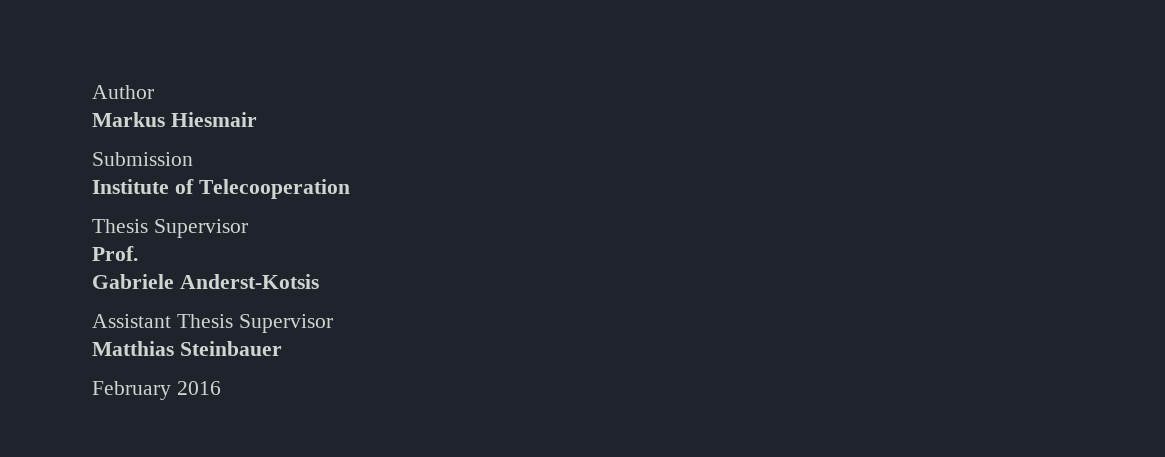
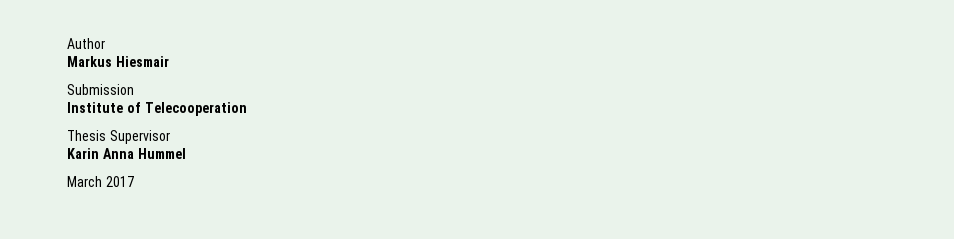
- Prof.
- Gabriele Anderst-Kotsis
- Assistant Thesis Supervisor
- Matthias Steinbauer
- February 2016
+ Karin Anna Hummel
+ March 2017

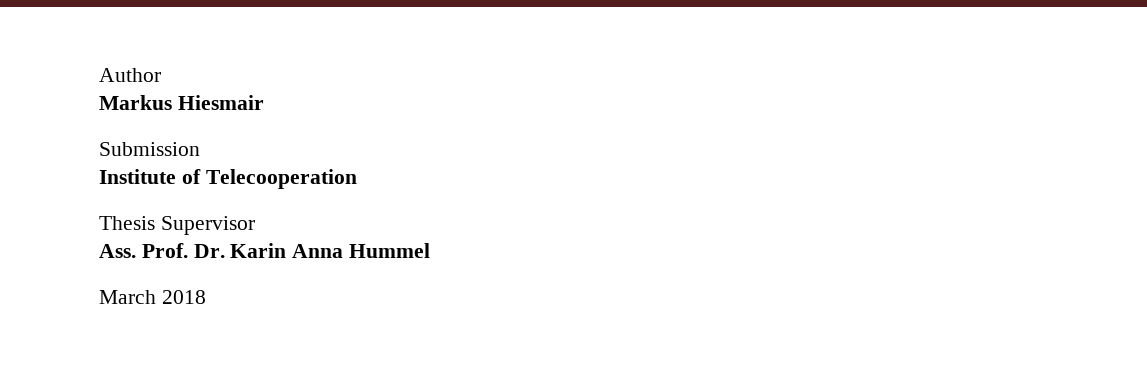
- Karin Anna Hummel
+ Ass. Prof. Dr. Karin Anna Hummel
- March 2017
+ March 2018

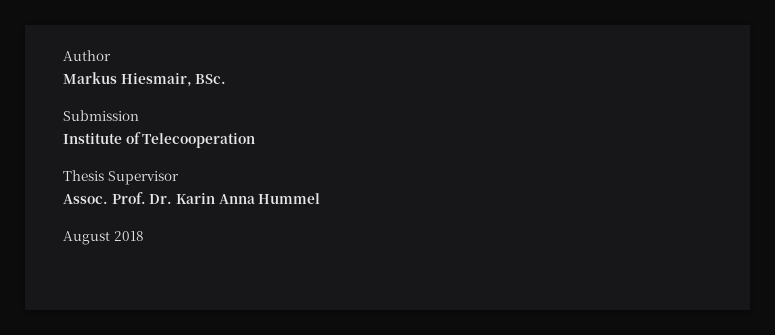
- Markus Hiesmair
+ Markus Hiesmair, BSc.
- Ass. Prof. Dr. Karin Anna Hummel
+ Assoc. Prof. Dr. Karin Anna Hummel
- March 2018
+ August 2018

